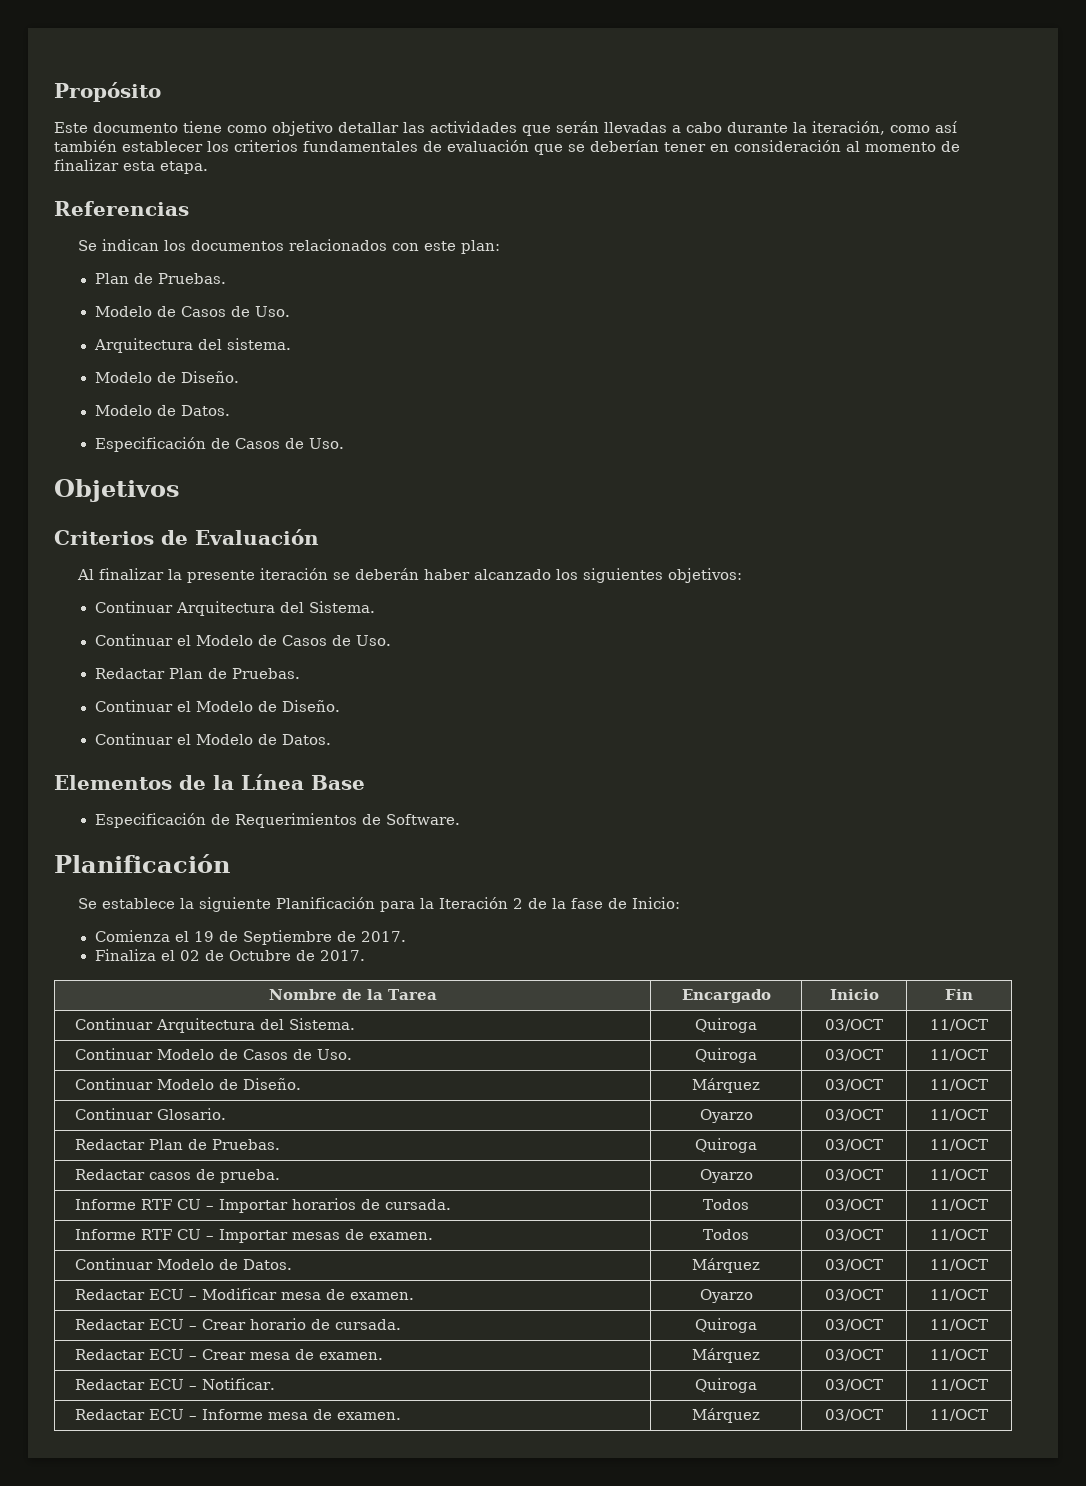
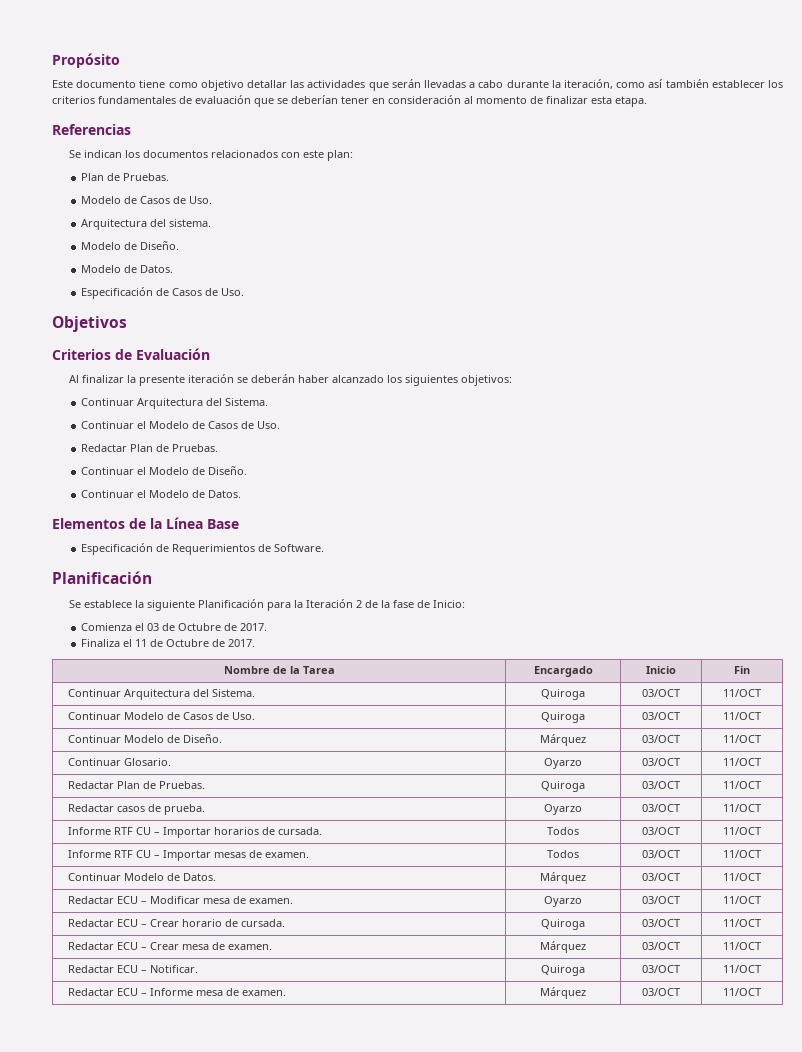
- Comienza el 19 de Septiembre de 2017.
+ Comienza el 03 de Octubre de 2017.
- Finaliza el 02 de Octubre de 2017.
+ Finaliza el 11 de Octubre de 2017.

